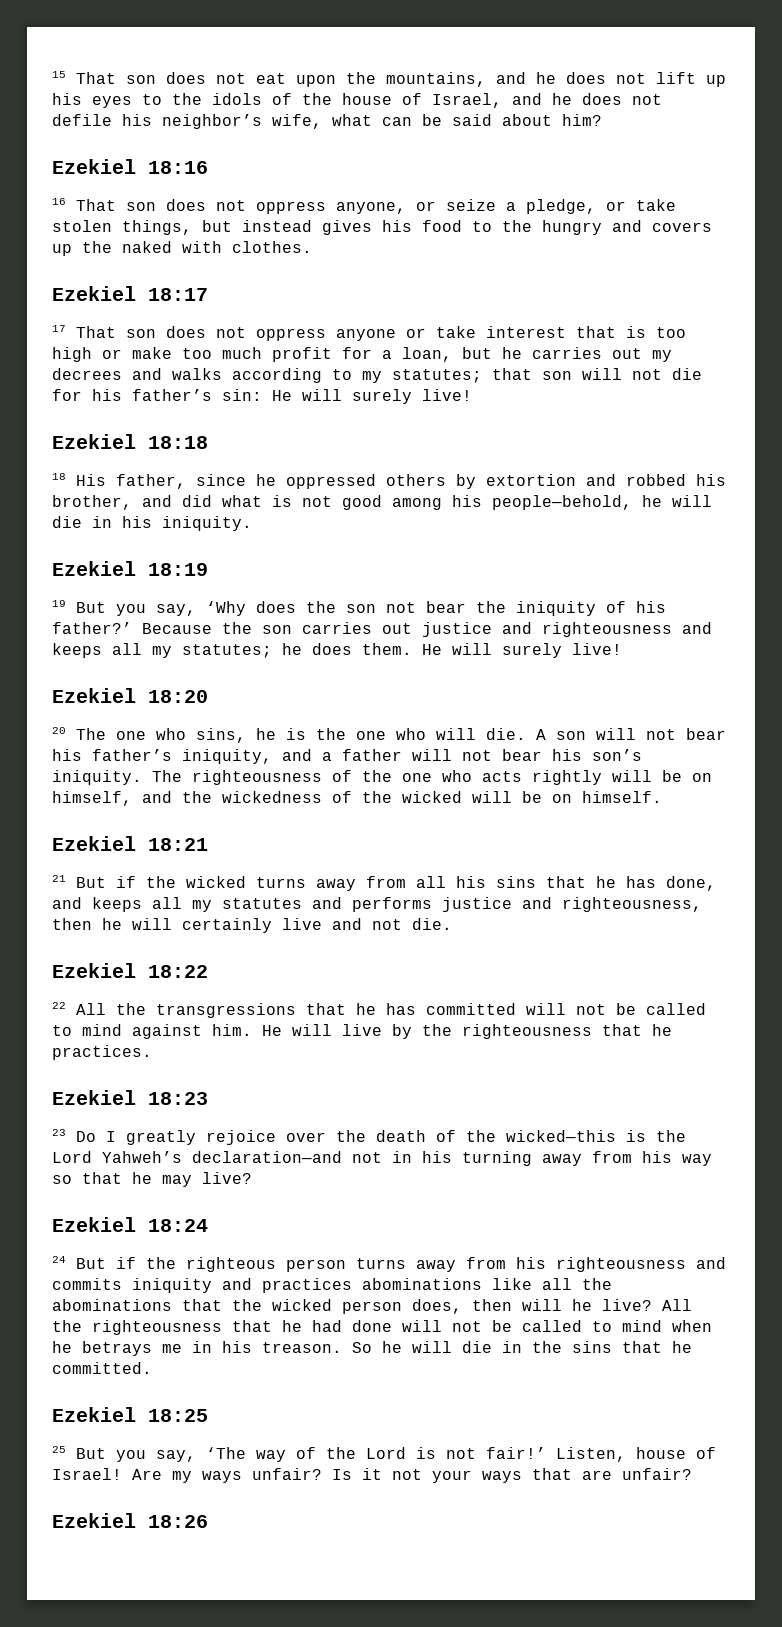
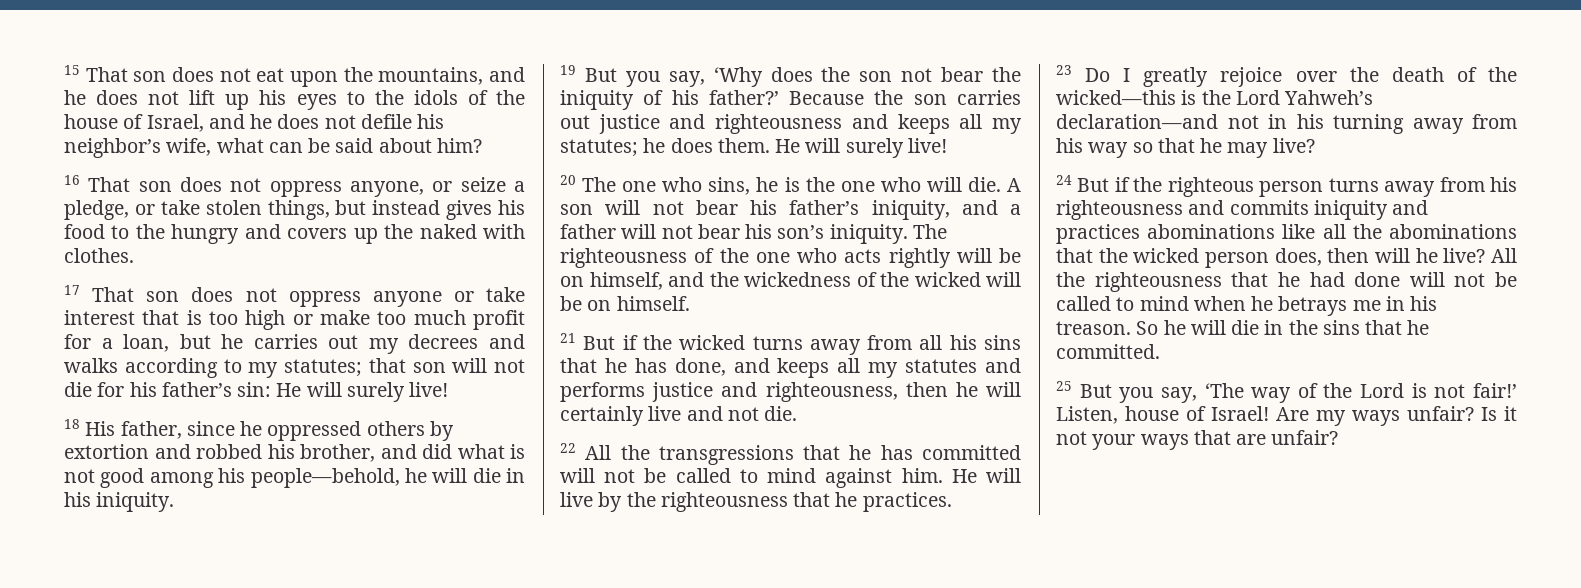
- Ezekiel 18:16
- Ezekiel 18:17
- Ezekiel 18:18
- Ezekiel 18:19
- Ezekiel 18:20
- Ezekiel 18:21
- Ezekiel 18:22
- Ezekiel 18:23
- Ezekiel 18:24
- Ezekiel 18:25
- Ezekiel 18:26

